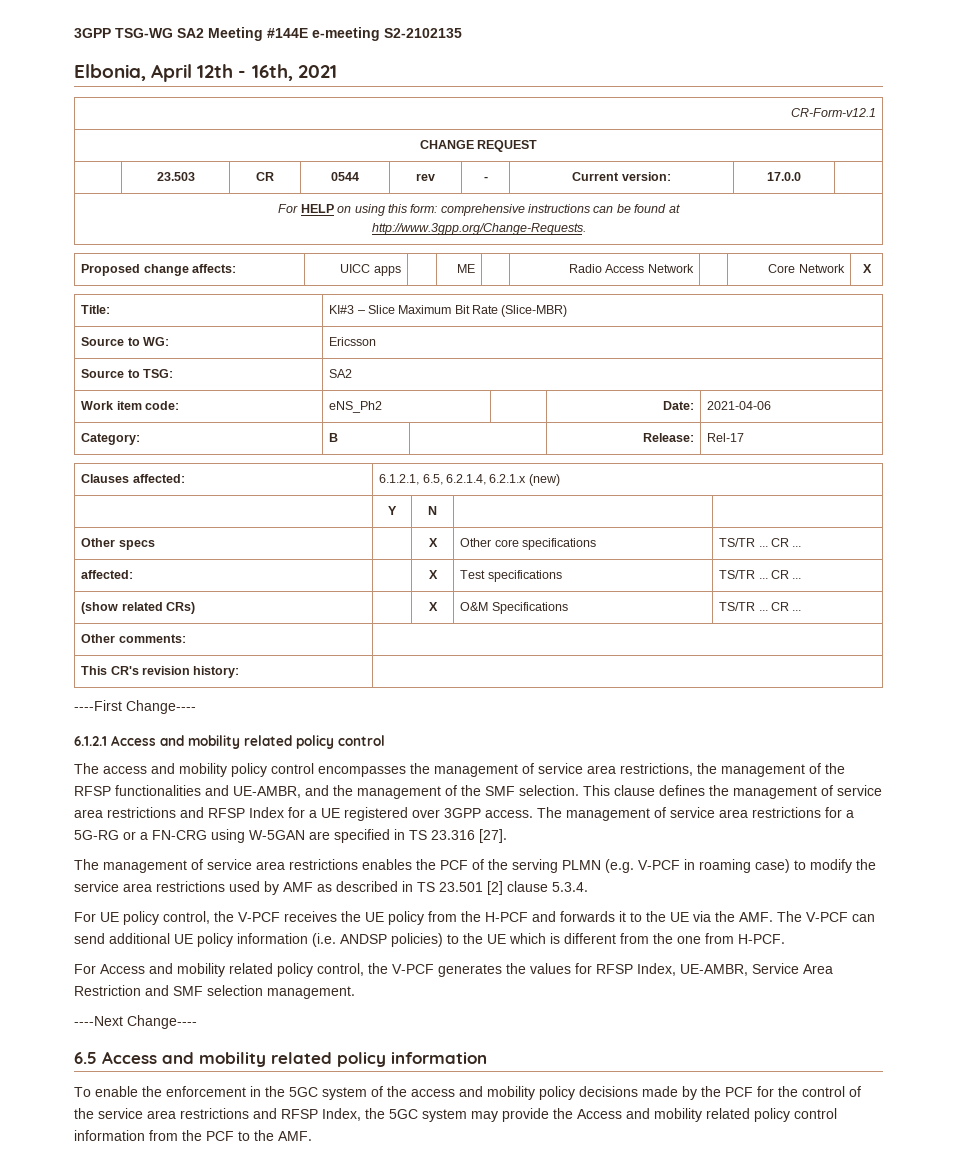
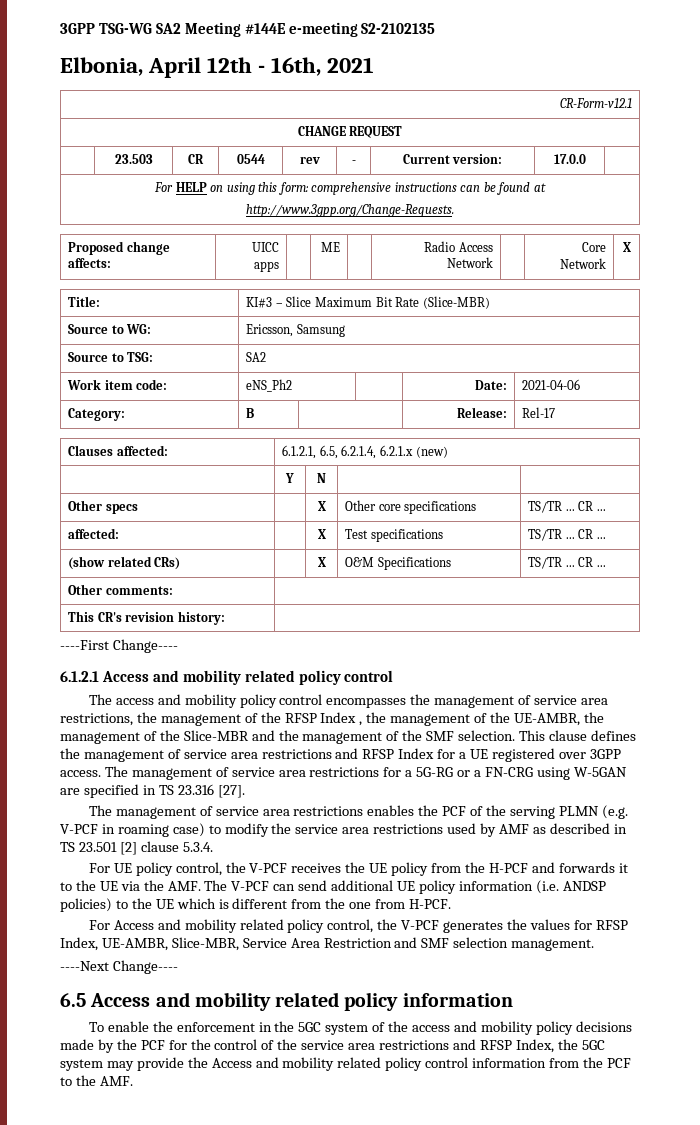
- Source to WG: | Ericsson
+ Source to WG: | Ericsson, Samsung
- The access and mobility policy control encompasses the management of service area restrictions, the management of the RFSP functionalities and UE-AMBR, and the management of the SMF selection.
+ The access and mobility policy control encompasses the management of service area restrictions, the management of the RFSP Index , the management of the UE-AMBR, the management of the Slice-MBR and the management of the SMF selection.
- For Access and mobility related policy control, the V-PCF generates the values for RFSP Index, UE-AMBR, Service Area Restriction and SMF selection management.
+ For Access and mobility related policy control, the V-PCF generates the values for RFSP Index, UE-AMBR, Slice-MBR, Service Area Restriction and SMF selection management.

